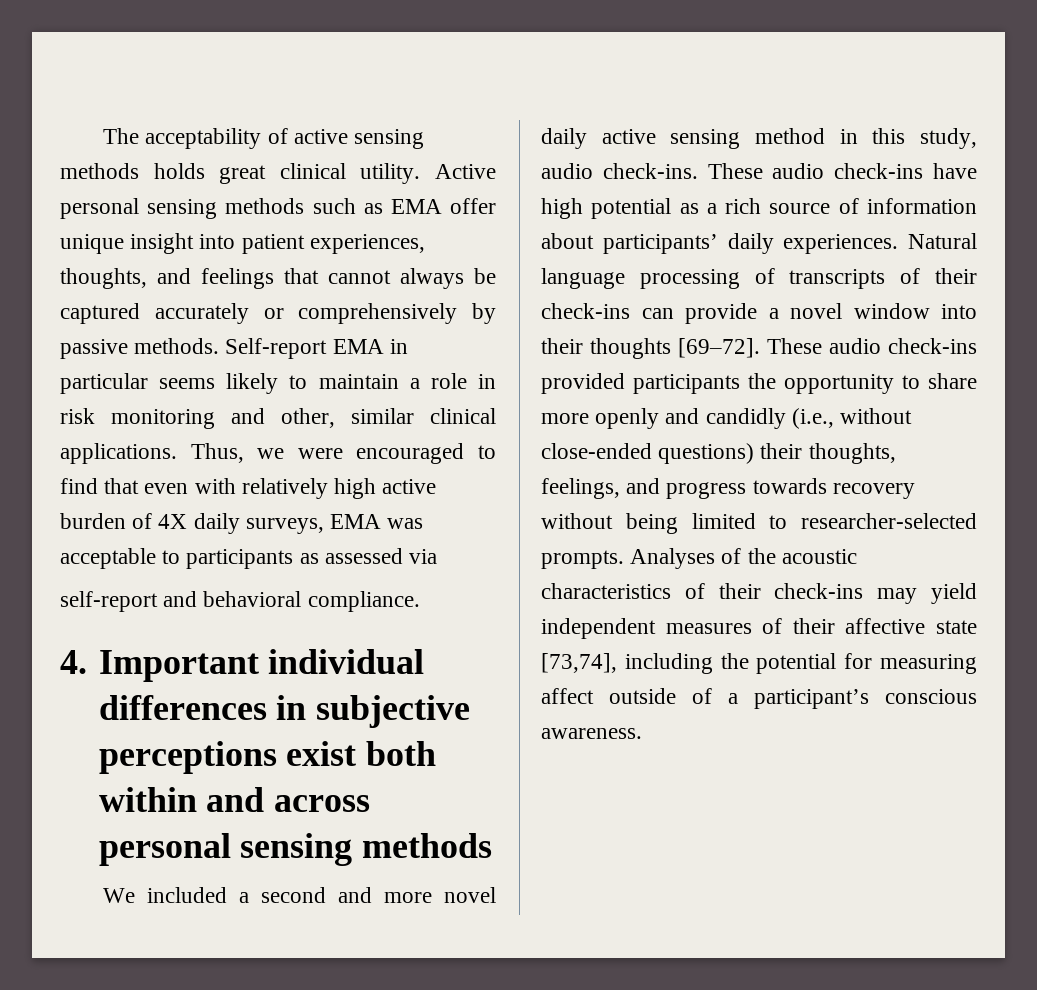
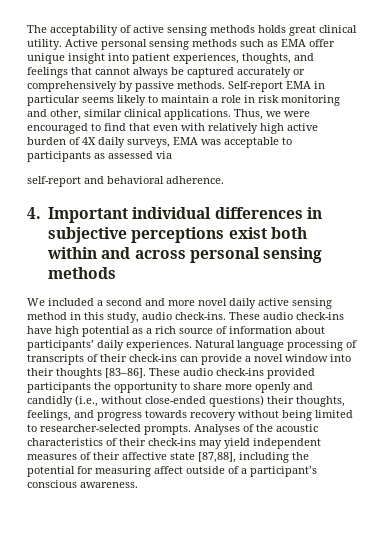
- self-report and behavioral compliance.
+ self-report and behavioral adherence.
- Natural language processing of transcripts of their check-ins can provide a novel window into their thoughts [69–72].
+ Natural language processing of transcripts of their check-ins can provide a novel window into their thoughts [83–86].
- Analyses of the acoustic characteristics of their check-ins may yield independent measures of their affective state [73,74], including the potential for measuring affect outside of a participant’s conscious awareness.
+ Analyses of the acoustic characteristics of their check-ins may yield independent measures of their affective state [87,88], including the potential for measuring affect outside of a participant’s conscious awareness.

